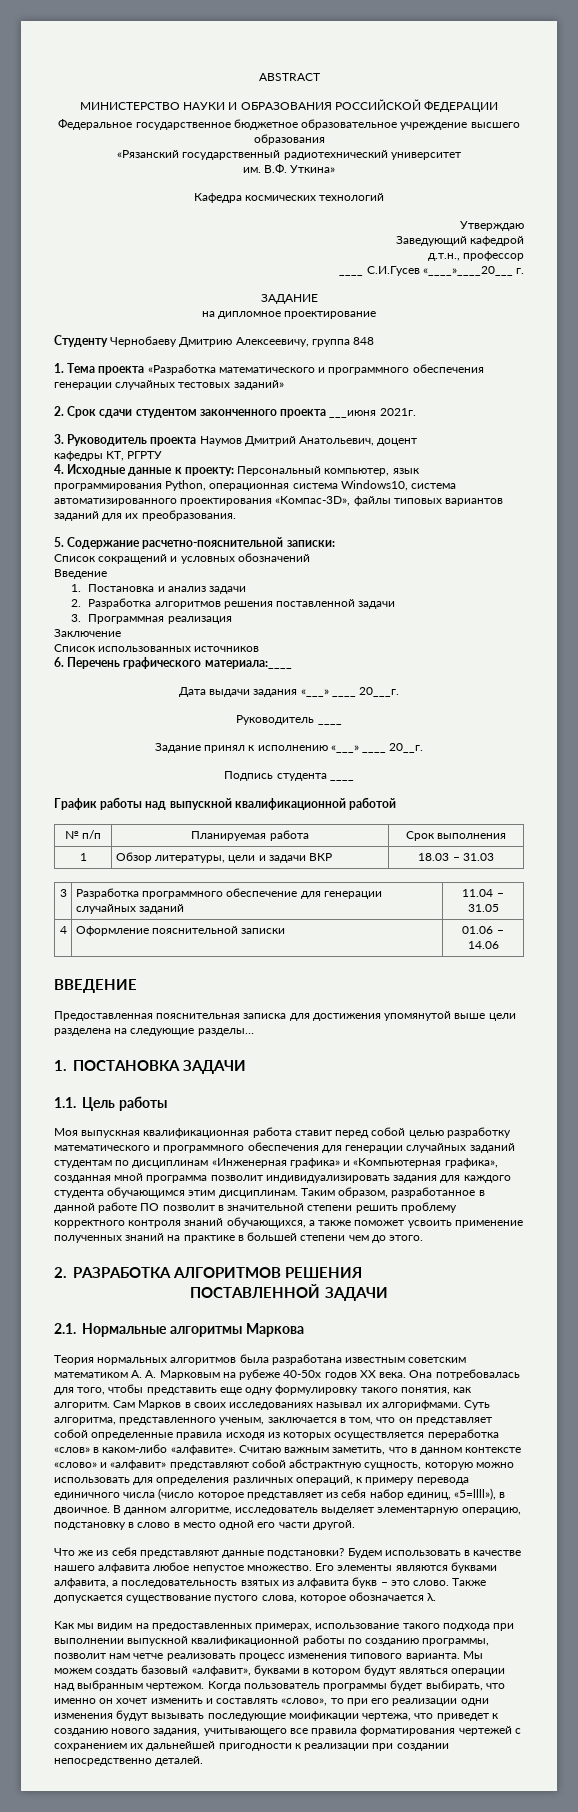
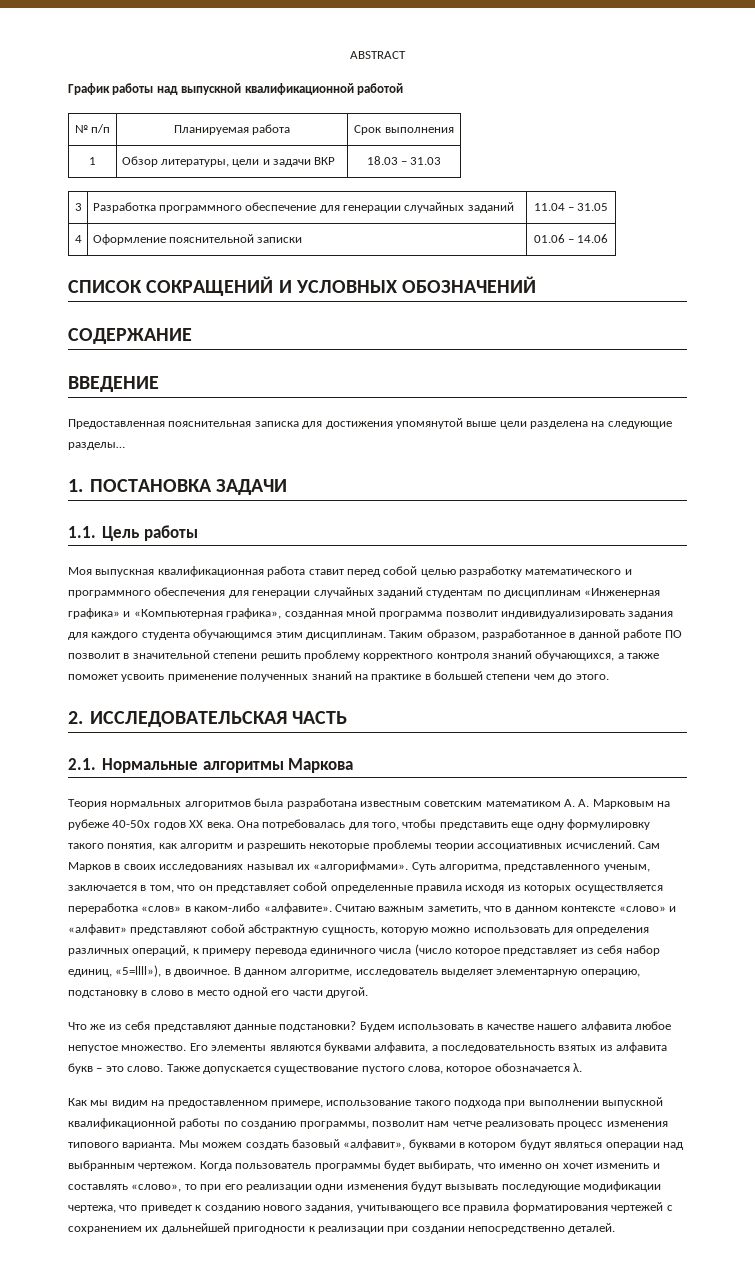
- МИНИСТЕРСТВО НАУКИ И ОБРАЗОВАНИЯ РОССИЙСКОЙ ФЕДЕРАЦИИ
- Федеральное государственное бюджетное образовательное учреждение высшего образования
- «Рязанский государственный радиотехнический университет
- им. В.Ф. Уткина»
- Кафедра космических технологий
- Утверждаю
- Заведующий кафедрой
- д.т.н., профессор
- ____ С.И.Гусев «____»____20___ г.
- ЗАДАНИЕ
- на дипломное проектирование
- Студенту Чернобаеву Дмитрию Алексеевичу, группа 848
- 1. Тема проекта «Разработка математического и программного обеспечения генерации случайных тестовых заданий»
- 2. Срок сдачи студентом законченного проекта ___июня 2021г.
- 3. Руководитель проекта Наумов Дмитрий Анатольевич, доцент
- кафедры КТ, РГРТУ
- 4. Исходные данные к проекту: Персональный компьютер, язык программирования Python, операционная система Windows10, система автоматизированного проектирования «Компас-3D», файлы типовых вариантов заданий для их преобразования.
- 5. Содержание расчетно-пояснительной записки:
- Список сокращений и условных обозначений
- Введение
- 1. Постановка и анализ задачи
- 2. Разработка алгоритмов решения поставленной задачи
- 3. Программная реализация
- Заключение
- Список использованных источников
- 6. Перечень графического материала:____
- Дата выдачи задания «___» ____ 20___г.
- Руководитель ____
- Задание принял к исполнению «___» ____ 20__г.
- Подпись студента ____
+ СПИСОК СОКРАЩЕНИЙ И УСЛОВНЫХ ОБОЗНАЧЕНИЙ
+ СОДЕРЖАНИЕ
- 2. РАЗРАБОТКА АЛГОРИТМОВ РЕШЕНИЯ
- ПОСТАВЛЕННОЙ ЗАДАЧИ
+ 2. ИССЛЕДОВАТЕЛЬСКАЯ ЧАСТЬ
- Она потребовалась для того, чтобы представить еще одну формулировку такого понятия, как алгоритм.
+ Она потребовалась для того, чтобы представить еще одну формулировку такого понятия, как алгоритм и разрешить некоторые проблемы теории ассоциативных исчислений.
- Сам Марков в своих исследованиях называл их алгорифмами.
+ Сам Марков в своих исследованиях называл их «алгорифмами».
- Как мы видим на предоставленных примерах, использование такого подхода при выполнении выпускной квалификационной работы по созданию программы, позволит нам четче реализовать процесс изменения типового варианта.
+ Как мы видим на предоставленном примере, использование такого подхода при выполнении выпускной квалификационной работы по созданию программы, позволит нам четче реализовать процесс изменения типового варианта.
- Когда пользователь программы будет выбирать, что именно он хочет изменить и составлять «слово», то при его реализации одни изменения будут вызывать последующие моификации чертежа, что приведет к созданию нового задания, учитывающего все правила форматирования чертежей с сохранением их дальнейшей пригодности к реализации при создании непосредственно деталей.
+ Когда пользователь программы будет выбирать, что именно он хочет изменить и составлять «слово», то при его реализации одни изменения будут вызывать последующие модификации чертежа, что приведет к созданию нового задания, учитывающего все правила форматирования чертежей с сохранением их дальнейшей пригодности к реализации при создании непосредственно деталей.

